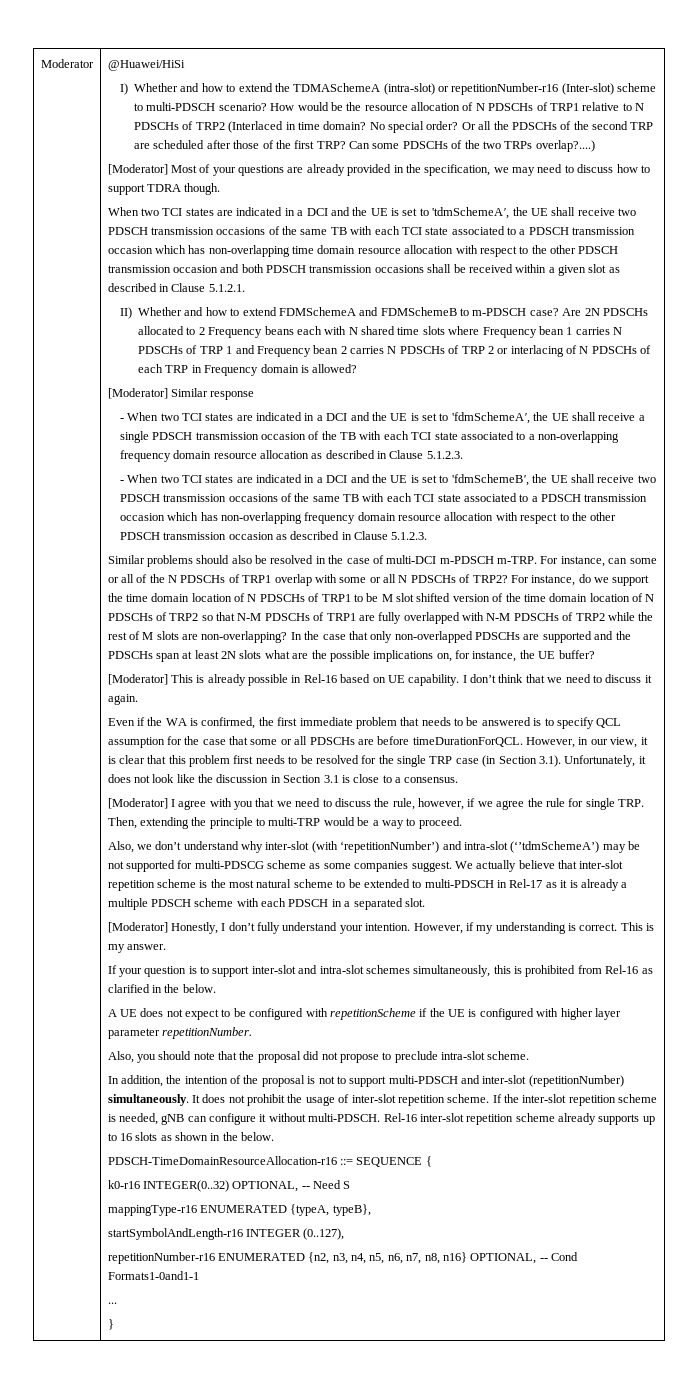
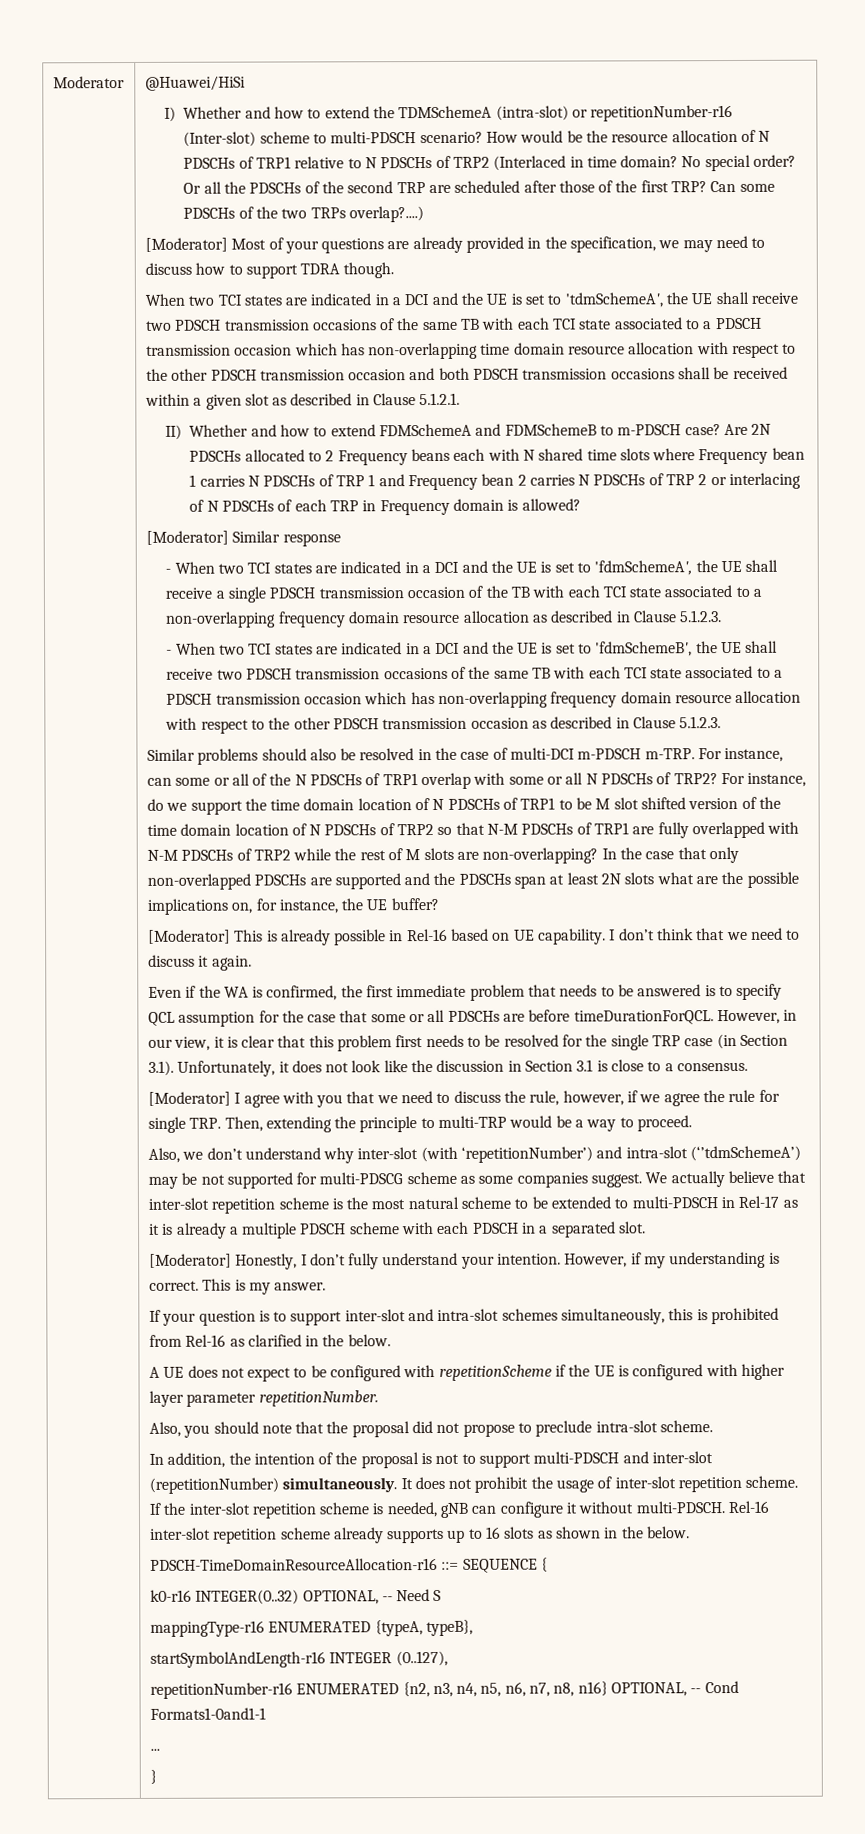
- I) Whether and how to extend the TDMASchemeA (intra-slot) or repetitionNumber-r16 (Inter-slot) scheme to multi-PDSCH scenario?
+ I) Whether and how to extend the TDMSchemeA (intra-slot) or repetitionNumber-r16 (Inter-slot) scheme to multi-PDSCH scenario?

